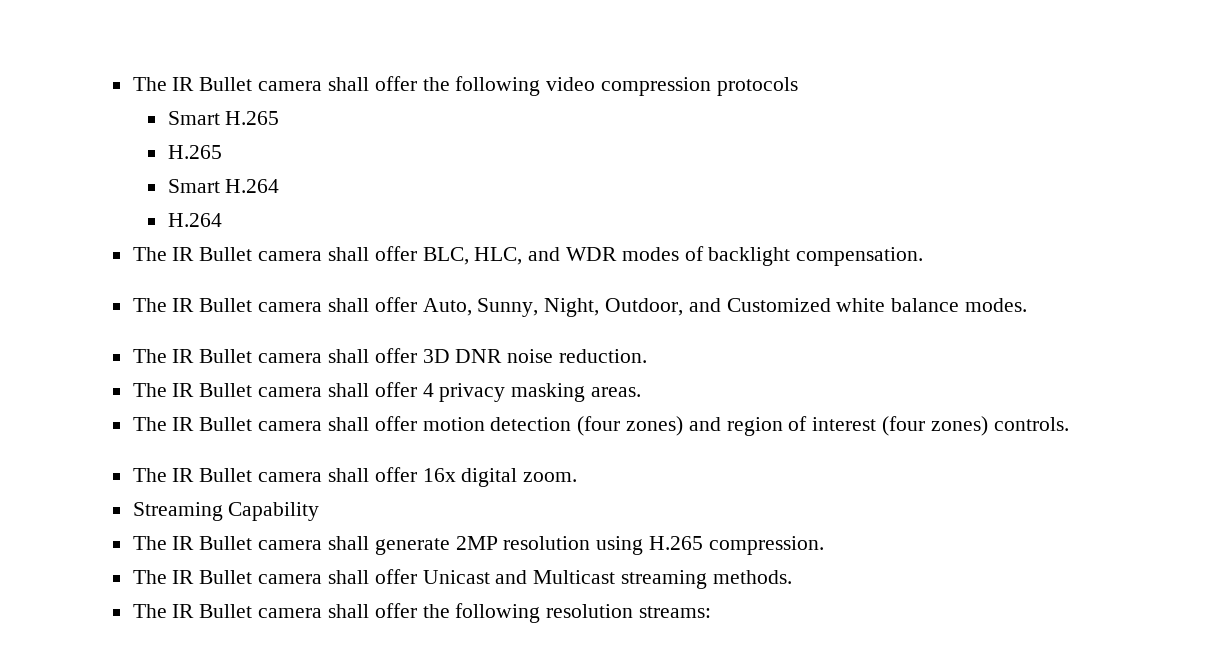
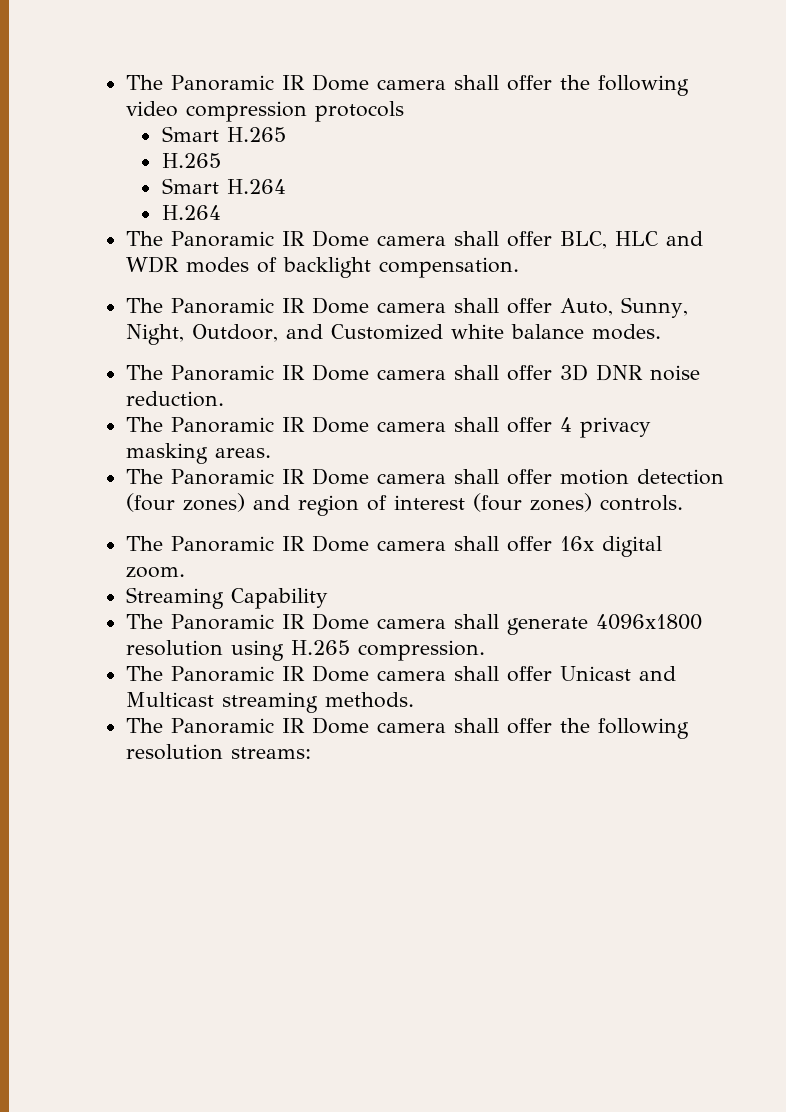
- The IR Bullet camera shall offer the following video compression protocols
+ The Panoramic IR Dome camera shall offer the following video compression protocols
- The IR Bullet camera shall offer BLC, HLC, and WDR modes of backlight compensation.
+ The Panoramic IR Dome camera shall offer BLC, HLC and WDR modes of backlight compensation.
- The IR Bullet camera shall offer Auto, Sunny, Night, Outdoor, and Customized white balance modes.
+ The Panoramic IR Dome camera shall offer Auto, Sunny, Night, Outdoor, and Customized white balance modes.
- The IR Bullet camera shall offer 3D DNR noise reduction.
+ The Panoramic IR Dome camera shall offer 3D DNR noise reduction.
- The IR Bullet camera shall offer 4 privacy masking areas.
+ The Panoramic IR Dome camera shall offer 4 privacy masking areas.
- The IR Bullet camera shall offer motion detection (four zones) and region of interest (four zones) controls.
+ The Panoramic IR Dome camera shall offer motion detection (four zones) and region of interest (four zones) controls.
- The IR Bullet camera shall offer 16x digital zoom.
+ The Panoramic IR Dome camera shall offer 16x digital zoom.
- The IR Bullet camera shall generate 2MP resolution using H.265 compression.
+ The Panoramic IR Dome camera shall generate 4096x1800 resolution using H.265 compression.
- The IR Bullet camera shall offer Unicast and Multicast streaming methods.
+ The Panoramic IR Dome camera shall offer Unicast and Multicast streaming methods.
- The IR Bullet camera shall offer the following resolution streams:
+ The Panoramic IR Dome camera shall offer the following resolution streams:

